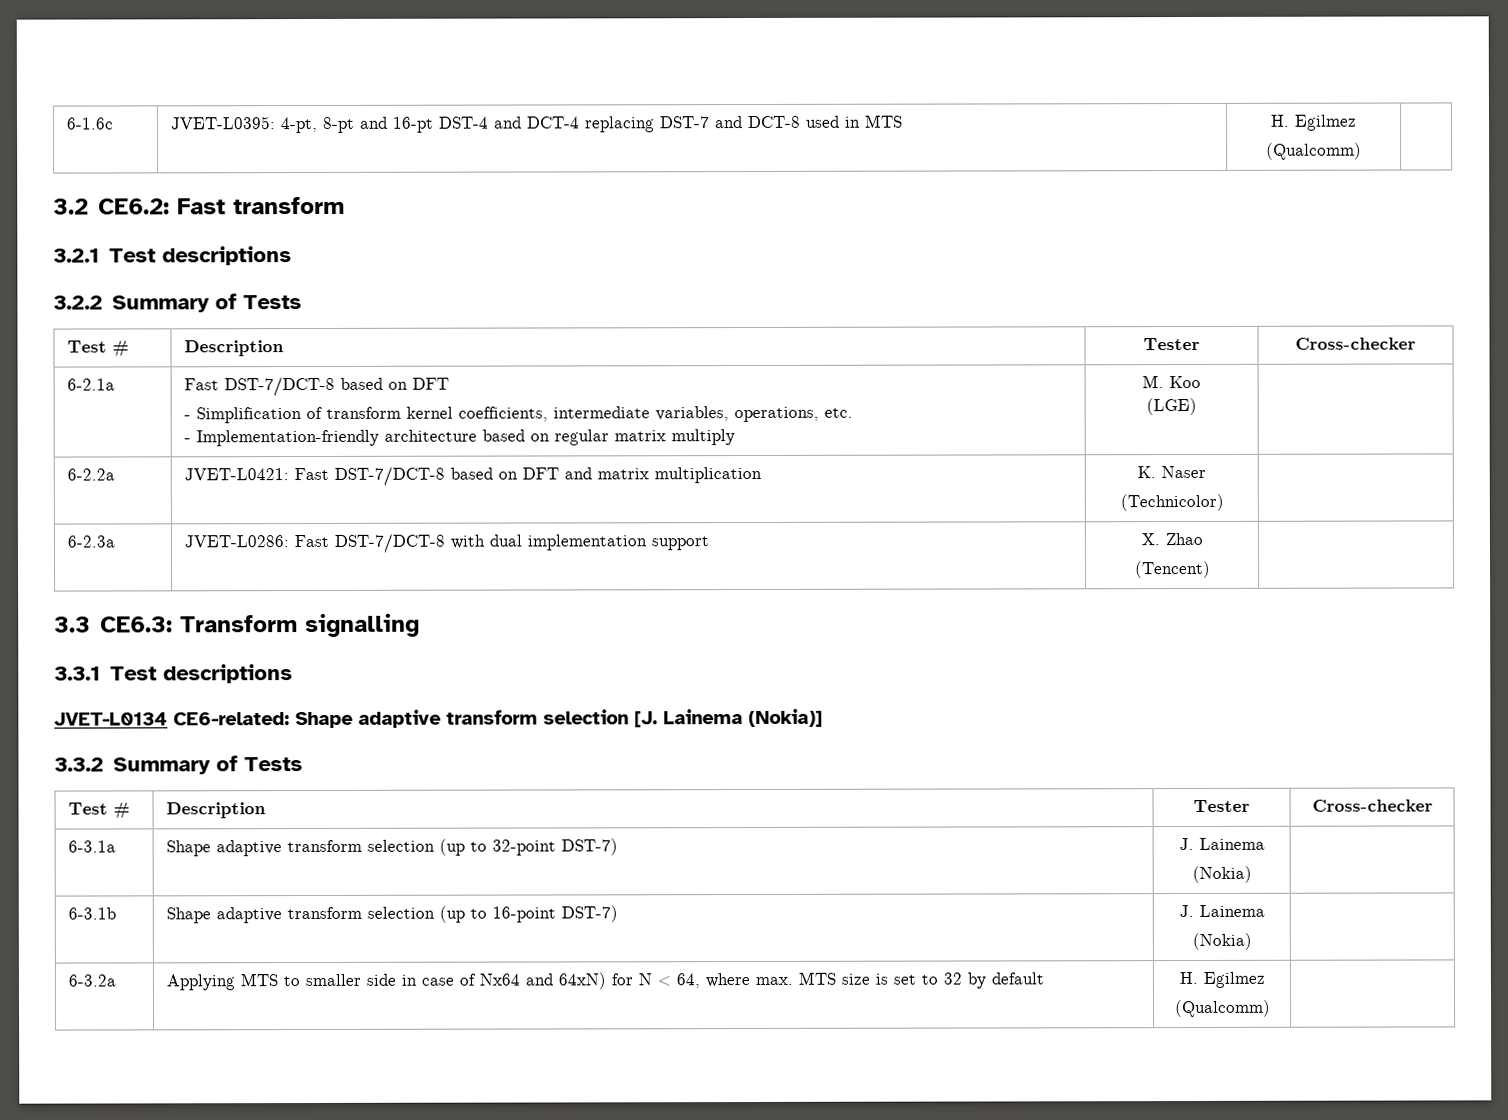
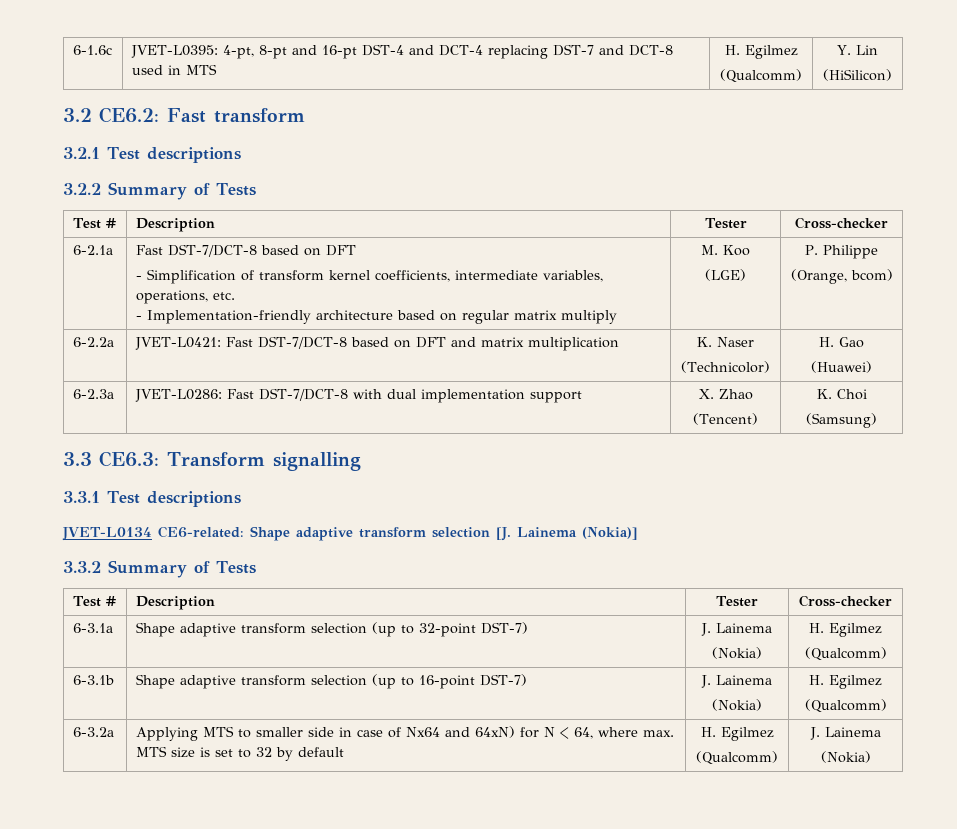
  6-1.6c | JVET-L0395: 4-pt, 8-pt and 16-pt DST-4 and DCT-4 replacing DST-7 and DCT-8 used in MTS | H. Egilmez
- (Qualcomm) |
+ (Qualcomm) | Y. Lin
+ (HiSilicon)
  6-2.1a | Fast DST-7/DCT-8 based on DFT
  - Simplification of transform kernel coefficients, intermediate variables, operations, etc.
  - Implementation-friendly architecture based on regular matrix multiply | M. Koo
- (LGE) |
+ (LGE) | P. Philippe
+ (Orange, bcom)
  6-2.2a | JVET-L0421: Fast DST-7/DCT-8 based on DFT and matrix multiplication | K. Naser
- (Technicolor) |
+ (Technicolor) | H. Gao
+ (Huawei)
  6-2.3a | JVET-L0286: Fast DST-7/DCT-8 with dual implementation support | X. Zhao
- (Tencent) |
+ (Tencent) | K. Choi
+ (Samsung)
  6-3.1a | Shape adaptive transform selection (up to 32-point DST-7) | J. Lainema
- (Nokia) |
+ (Nokia) | H. Egilmez
+ (Qualcomm)
  6-3.1b | Shape adaptive transform selection (up to 16-point DST-7) | J. Lainema
- (Nokia) |
+ (Nokia) | H. Egilmez
+ (Qualcomm)
  6-3.2a | Applying MTS to smaller side in case of Nx64 and 64xN) for N < 64, where max. MTS size is set to 32 by default | H. Egilmez
- (Qualcomm) |
+ (Qualcomm) | J. Lainema
+ (Nokia)

